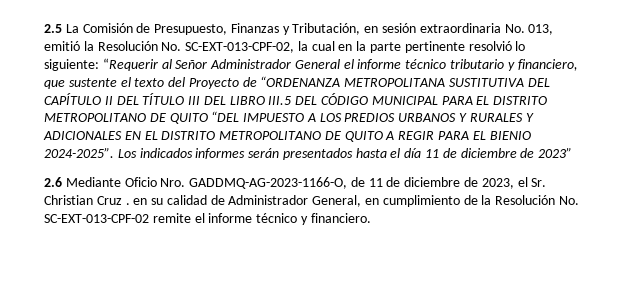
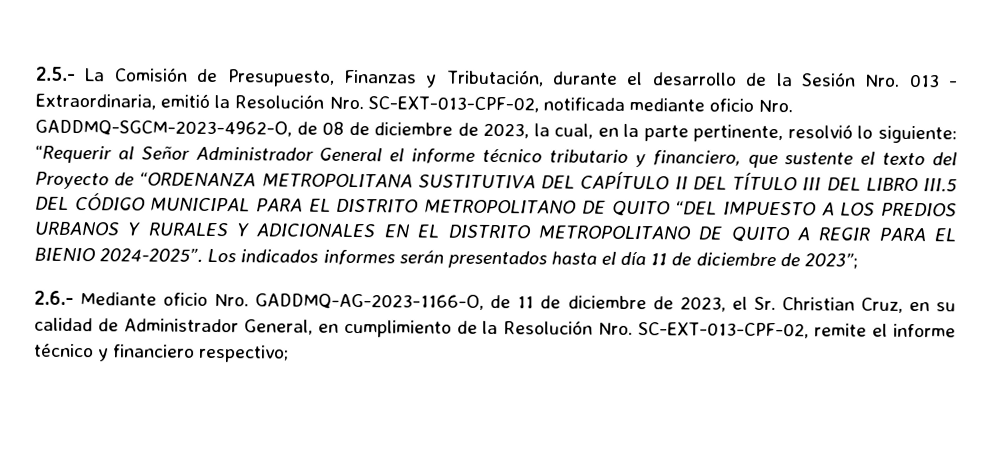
- 2.5 La Comisión de Presupuesto, Finanzas y Tributación, en sesión extraordinaria No. 013, emitió la Resolución No. SC-EXT-013-CPF-02, la cual en la parte pertinente resolvió lo siguiente:
+ 2.5.- La Comisión de Presupuesto, Finanzas y Tributación, durante el desarrollo de la Sesión Nro. 013 - Extraordinaria, emitió la Resolución Nro. SC-EXT-013-CPF-02, notificada mediante oficio Nro. GADDMQ-SGCM-2023-4962-O, de 08 de diciembre de 2023, la cual, en la parte pertinente, resolvió lo siguiente:
- Los indicados informes serán presentados hasta el día 11 de diciembre de 2023”
- 2.6 Mediante Oficio Nro. GADDMQ-AG-2023-1166-O, de 11 de diciembre de 2023, el Sr. Christian Cruz . en su calidad de Administrador General, en cumplimiento de la Resolución No. SC-EXT-013-CPF-02 remite el informe técnico y financiero.
+ Los indicados informes serán presentados hasta el día 11 de diciembre de 2023”;
+ 2.6.- Mediante oficio Nro. GADDMQ-AG-2023-1166-O, de 11 de diciembre de 2023, el Sr. Christian Cruz, en su calidad de Administrador General, en cumplimiento de la Resolución Nro. SC-EXT-013-CPF-02, remite el informe técnico y financiero respectivo;

